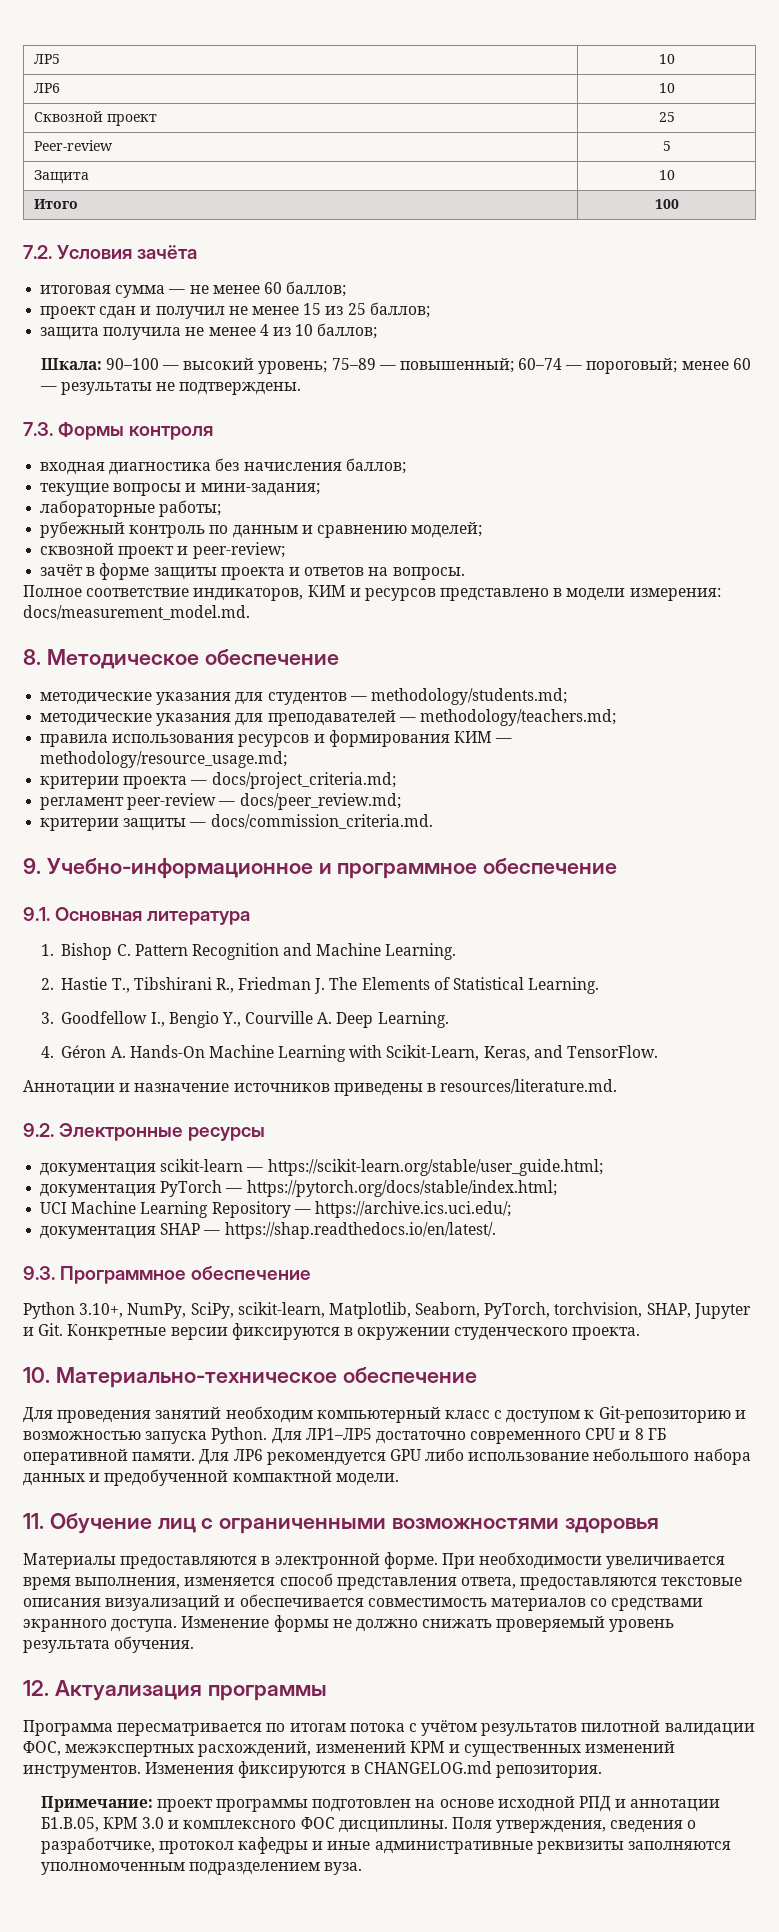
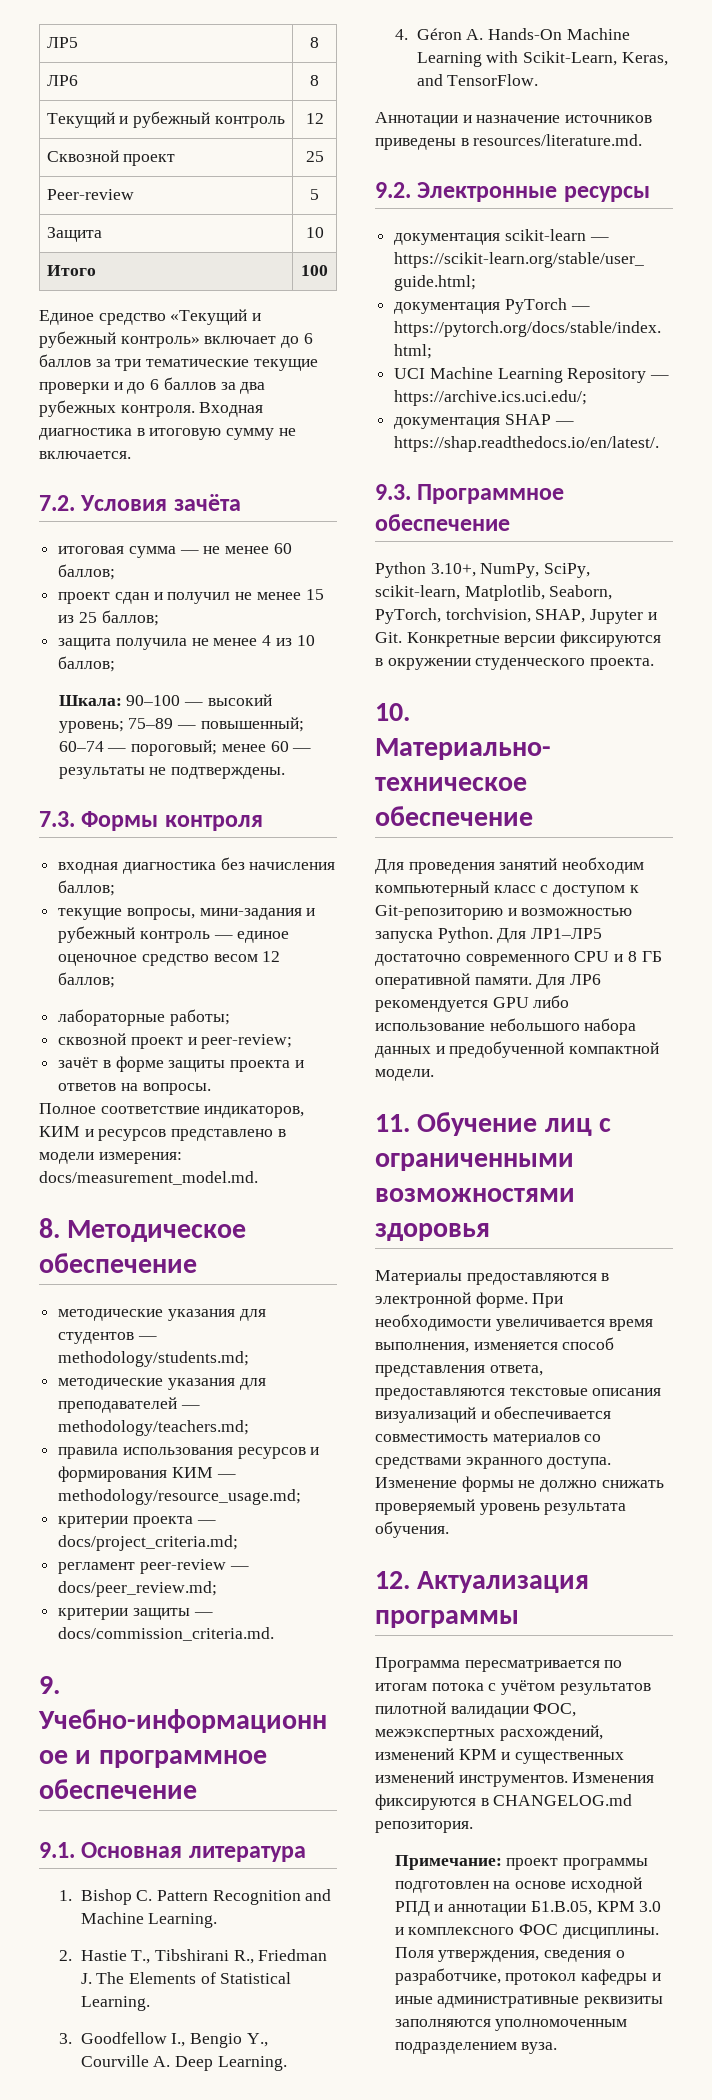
- ЛР5 | 10
+ ЛР5 | 8
- ЛР6 | 10
+ ЛР6 | 8
+ Текущий и рубежный контроль | 12
+ Единое средство «Текущий и рубежный контроль» включает до 6 баллов за три тематические текущие проверки и до 6 баллов за два рубежных контроля. Входная диагностика в итоговую сумму не включается.
- текущие вопросы и мини-задания;
+ текущие вопросы, мини-задания и рубежный контроль — единое оценочное средство весом 12 баллов;
  лабораторные работы;
- рубежный контроль по данным и сравнению моделей;

